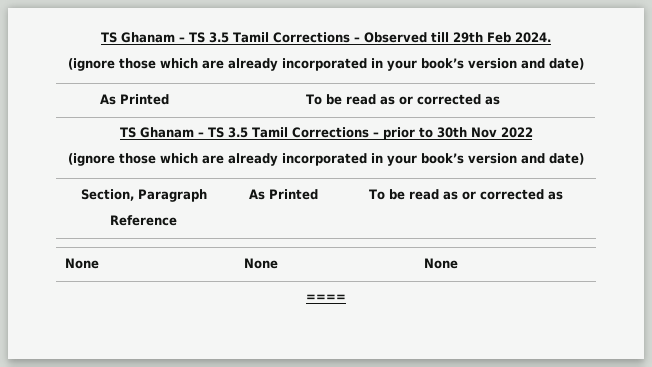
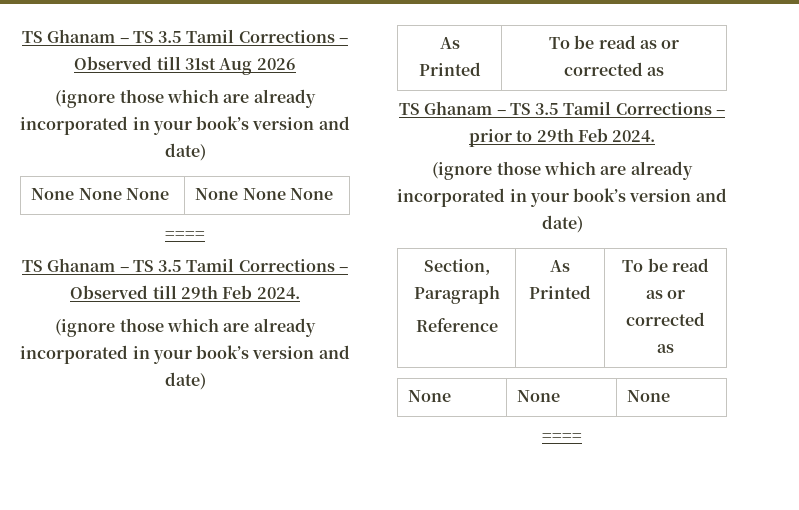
+ TS Ghanam – TS 3.5 Tamil Corrections – Observed till 31st Aug 2026
+ (ignore those which are already incorporated in your book’s version and date)
+ None None None | None None None
+ ====
- TS Ghanam – TS 3.5 Tamil Corrections – prior to 30th Nov 2022
+ TS Ghanam – TS 3.5 Tamil Corrections – prior to 29th Feb 2024.

